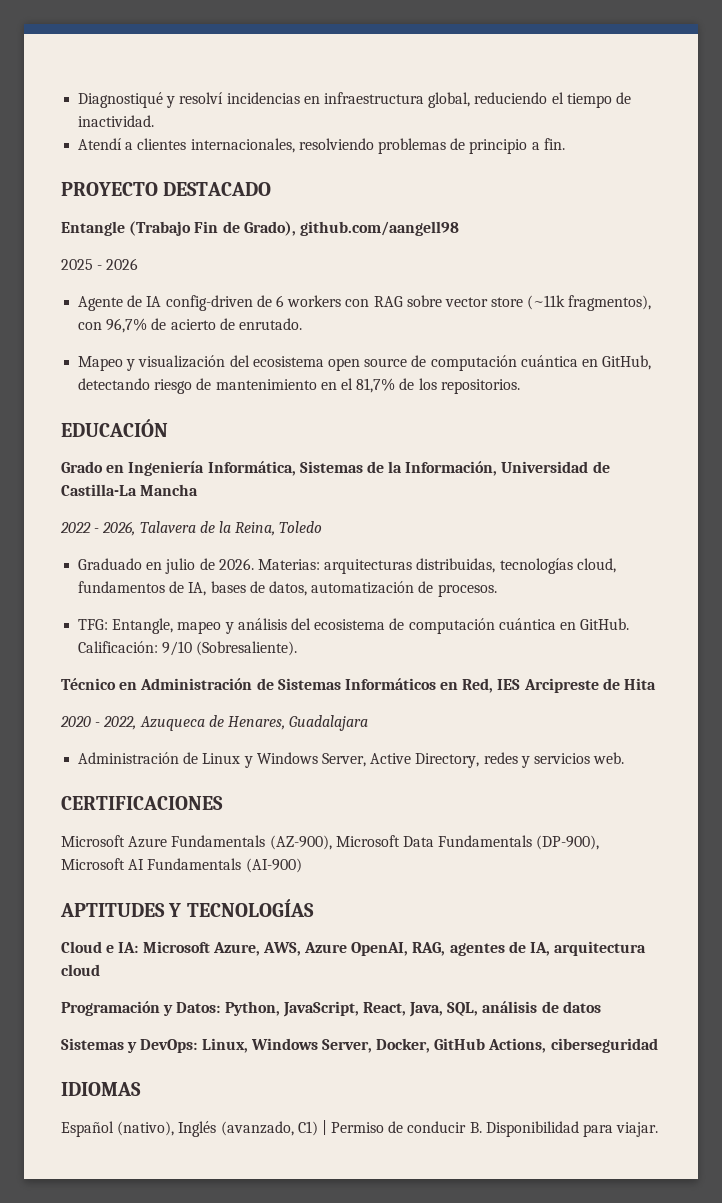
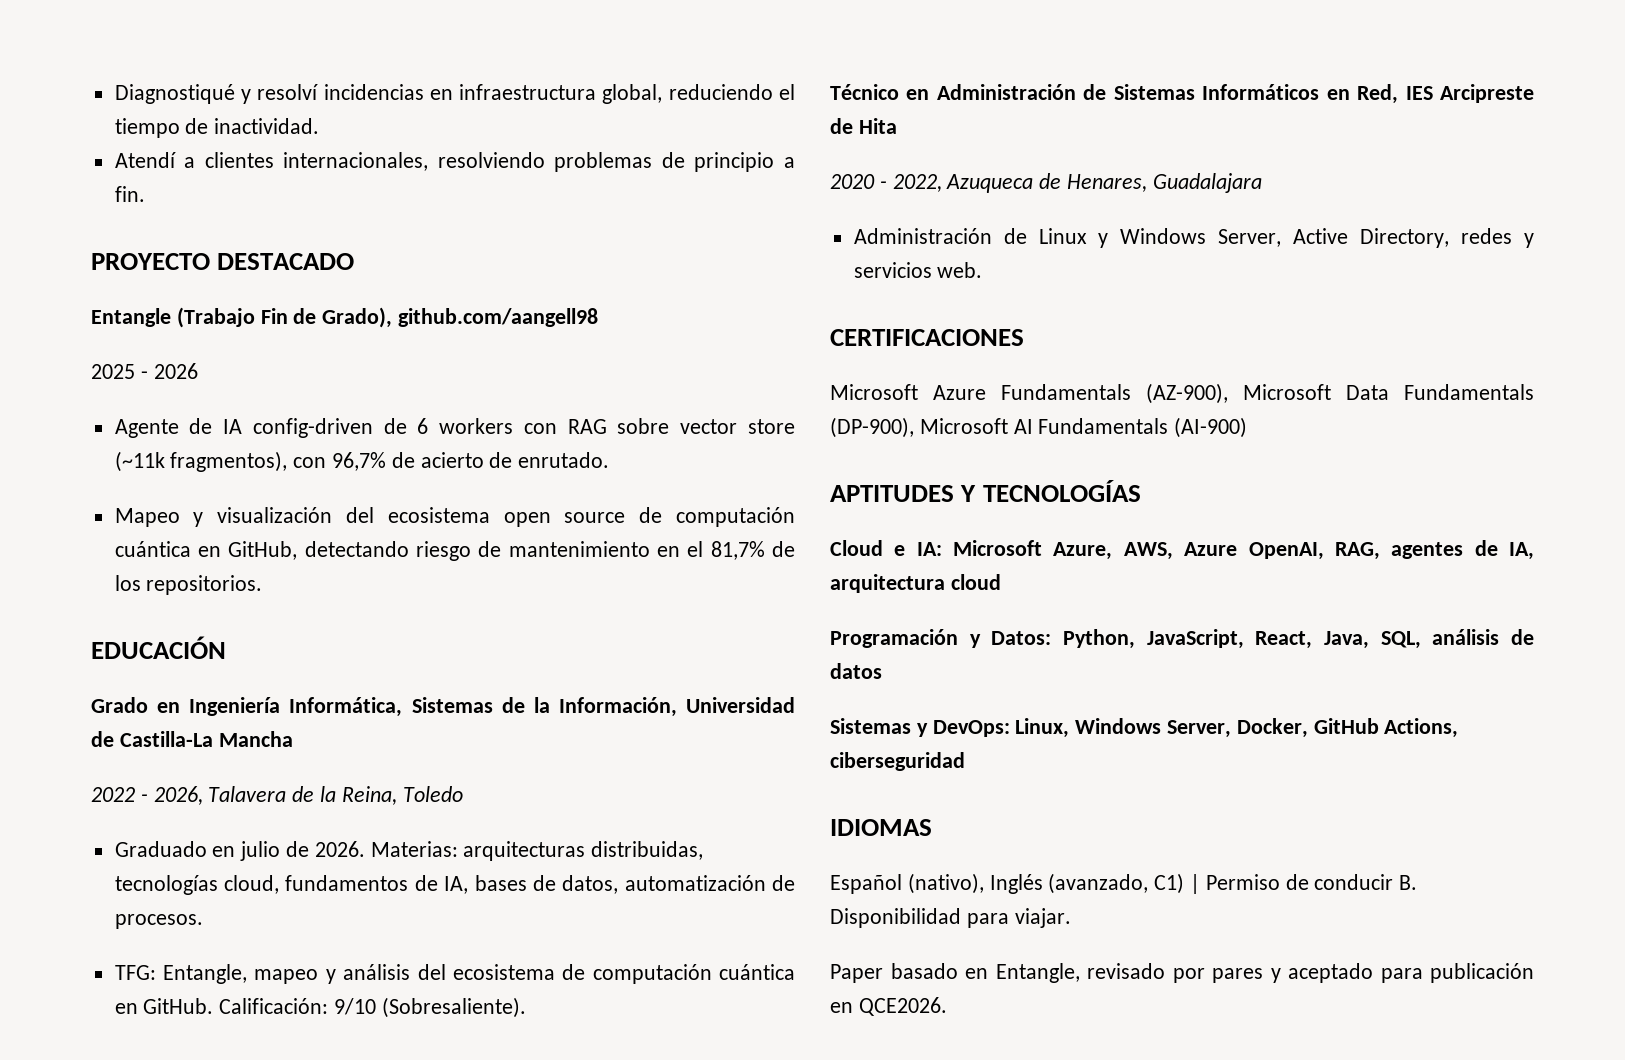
+ Paper basado en Entangle, revisado por pares y aceptado para publicación en QCE2026.

